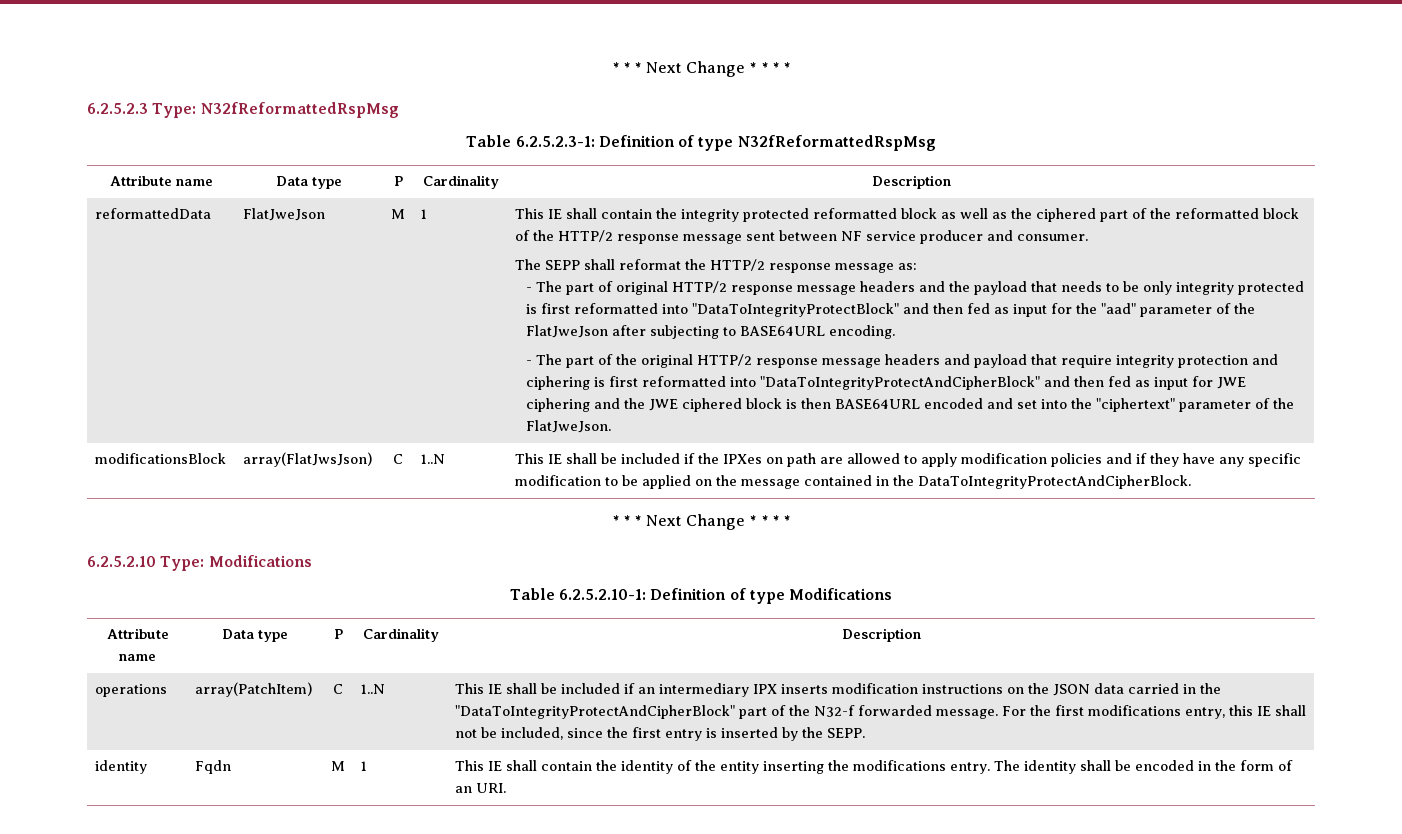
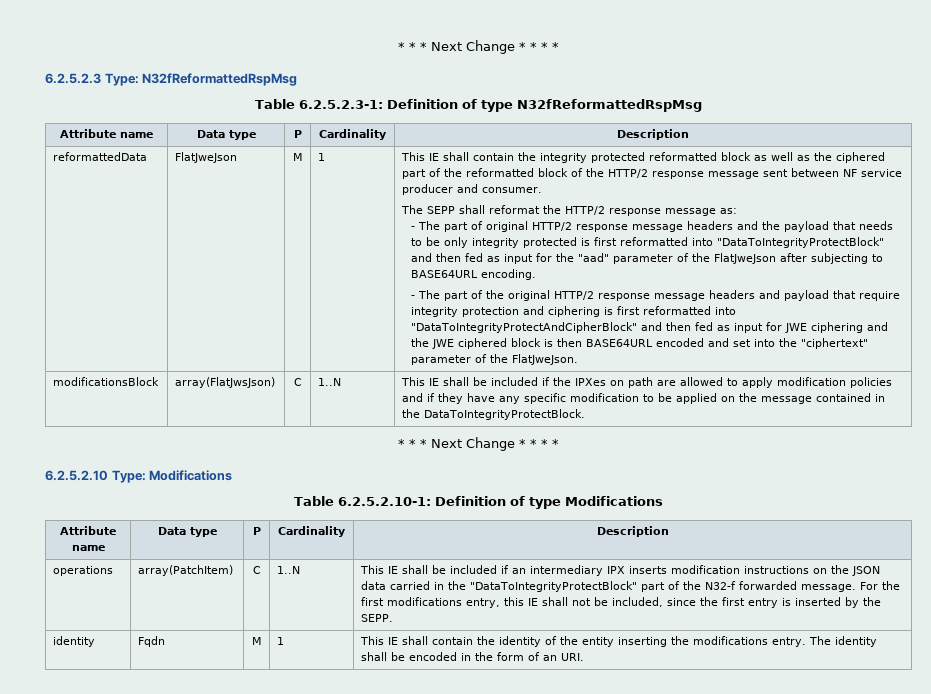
- modificationsBlock | array(FlatJwsJson) | C | 1..N | This IE shall be included if the IPXes on path are allowed to apply modification policies and if they have any specific modification to be applied on the message contained in the DataToIntegrityProtectAndCipherBlock.
+ modificationsBlock | array(FlatJwsJson) | C | 1..N | This IE shall be included if the IPXes on path are allowed to apply modification policies and if they have any specific modification to be applied on the message contained in the DataToIntegrityProtectBlock.
- This IE shall be included if an intermediary IPX inserts modification instructions on the JSON data carried in the "DataToIntegrityProtectAndCipherBlock" part of the N32-f forwarded message.
+ This IE shall be included if an intermediary IPX inserts modification instructions on the JSON data carried in the "DataToIntegrityProtectBlock" part of the N32-f forwarded message.

